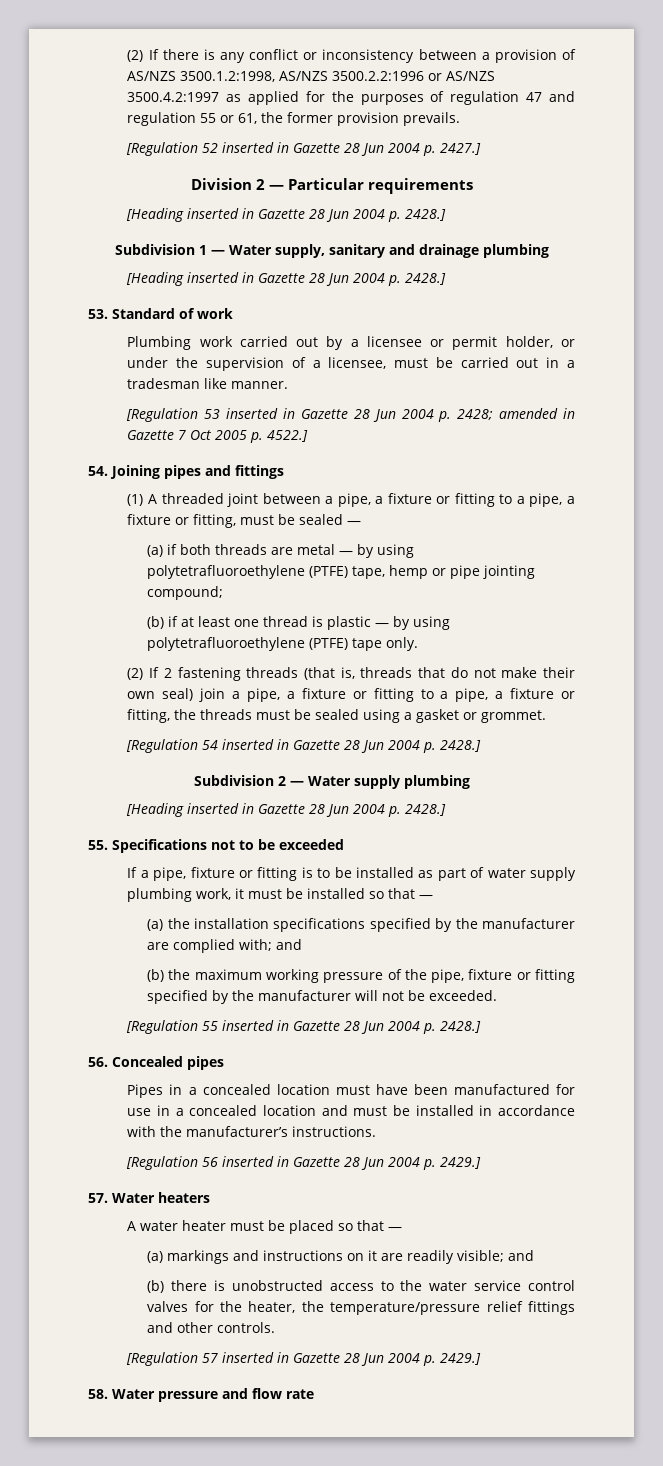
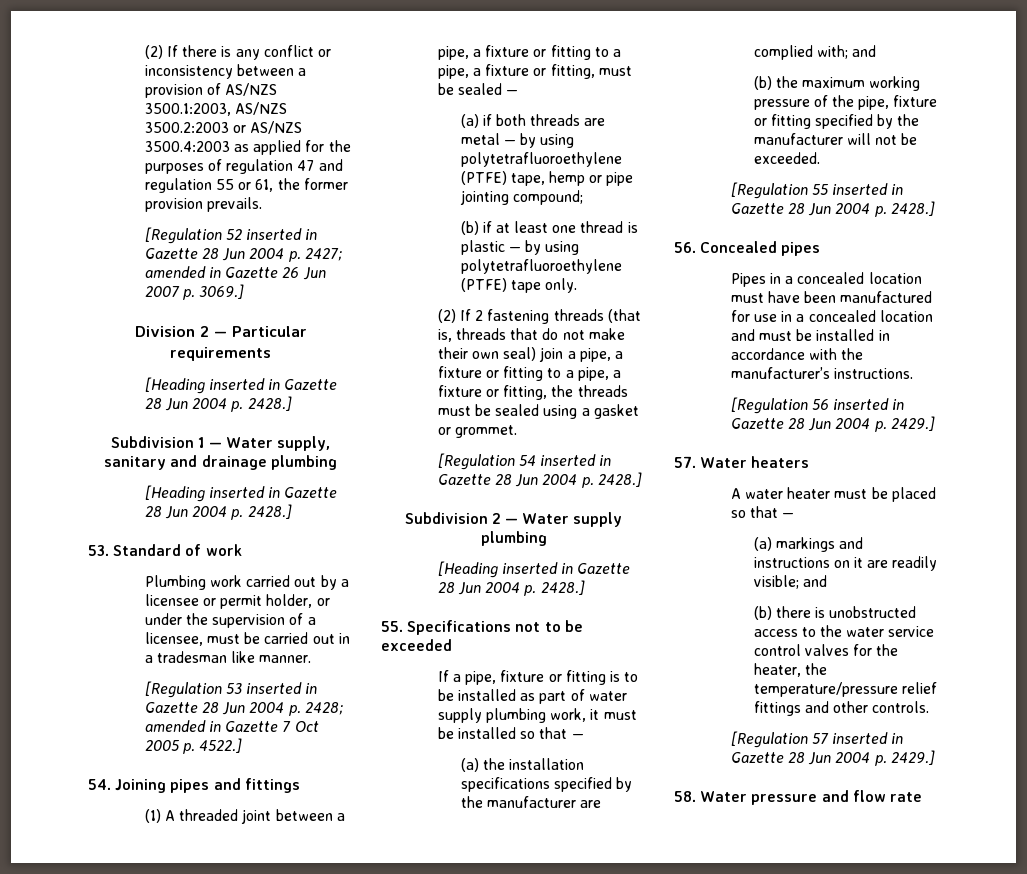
- (2) If there is any conflict or inconsistency between a provision of AS/NZS 3500.1.2:1998, AS/NZS 3500.2.2:1996 or AS/NZS 3500.4.2:1997 as applied for the purposes of regulation 47 and regulation 55 or 61, the former provision prevails.
+ (2) If there is any conflict or inconsistency between a provision of AS/NZS 3500.1:2003, AS/NZS 3500.2:2003 or AS/NZS 3500.4:2003 as applied for the purposes of regulation 47 and regulation 55 or 61, the former provision prevails.
- [Regulation 52 inserted in Gazette 28 Jun 2004 p. 2427.]
+ [Regulation 52 inserted in Gazette 28 Jun 2004 p. 2427; amended in Gazette 26 Jun 2007 p. 3069.]

